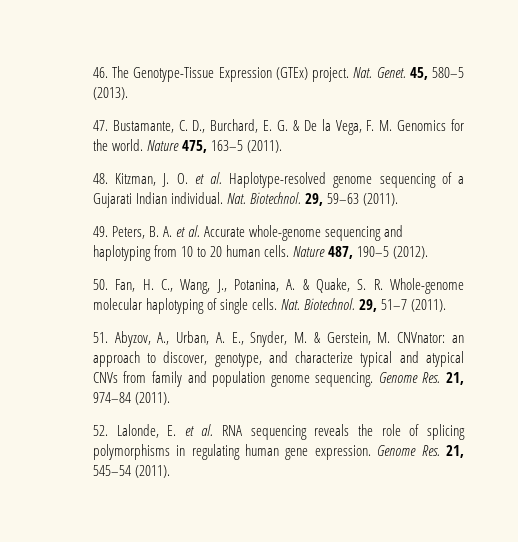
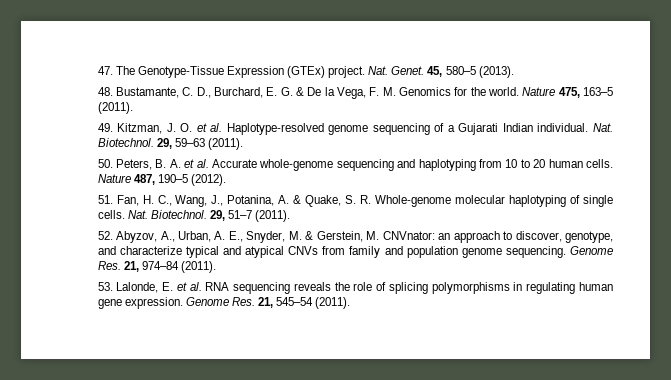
- 46. The Genotype-Tissue Expression (GTEx) project.
+ 47. The Genotype-Tissue Expression (GTEx) project.
- 47. Bustamante, C. D., Burchard, E. G. & De la Vega, F. M. Genomics for the world.
+ 48. Bustamante, C. D., Burchard, E. G. & De la Vega, F. M. Genomics for the world.
- 48. Kitzman, J. O. et al. Haplotype-resolved genome sequencing of a Gujarati Indian individual.
+ 49. Kitzman, J. O. et al. Haplotype-resolved genome sequencing of a Gujarati Indian individual.
- 49. Peters, B. A. et al. Accurate whole-genome sequencing and haplotyping from 10 to 20 human cells.
+ 50. Peters, B. A. et al. Accurate whole-genome sequencing and haplotyping from 10 to 20 human cells.
- 50. Fan, H. C., Wang, J., Potanina, A. & Quake, S. R. Whole-genome molecular haplotyping of single cells.
+ 51. Fan, H. C., Wang, J., Potanina, A. & Quake, S. R. Whole-genome molecular haplotyping of single cells.
- 51. Abyzov, A., Urban, A. E., Snyder, M. & Gerstein, M. CNVnator: an approach to discover, genotype, and characterize typical and atypical CNVs from family and population genome sequencing.
+ 52. Abyzov, A., Urban, A. E., Snyder, M. & Gerstein, M. CNVnator: an approach to discover, genotype, and characterize typical and atypical CNVs from family and population genome sequencing.
- 52. Lalonde, E. et al. RNA sequencing reveals the role of splicing polymorphisms in regulating human gene expression.
+ 53. Lalonde, E. et al. RNA sequencing reveals the role of splicing polymorphisms in regulating human gene expression.

